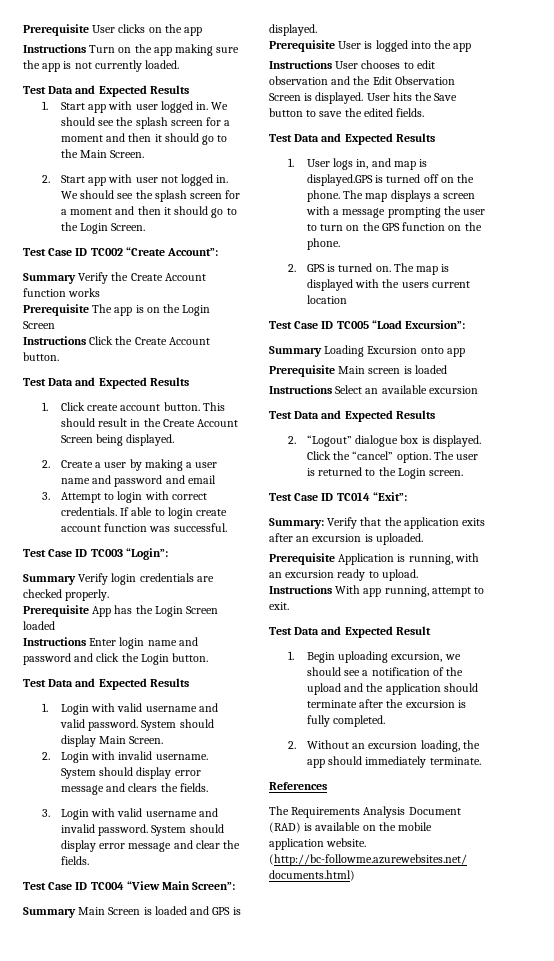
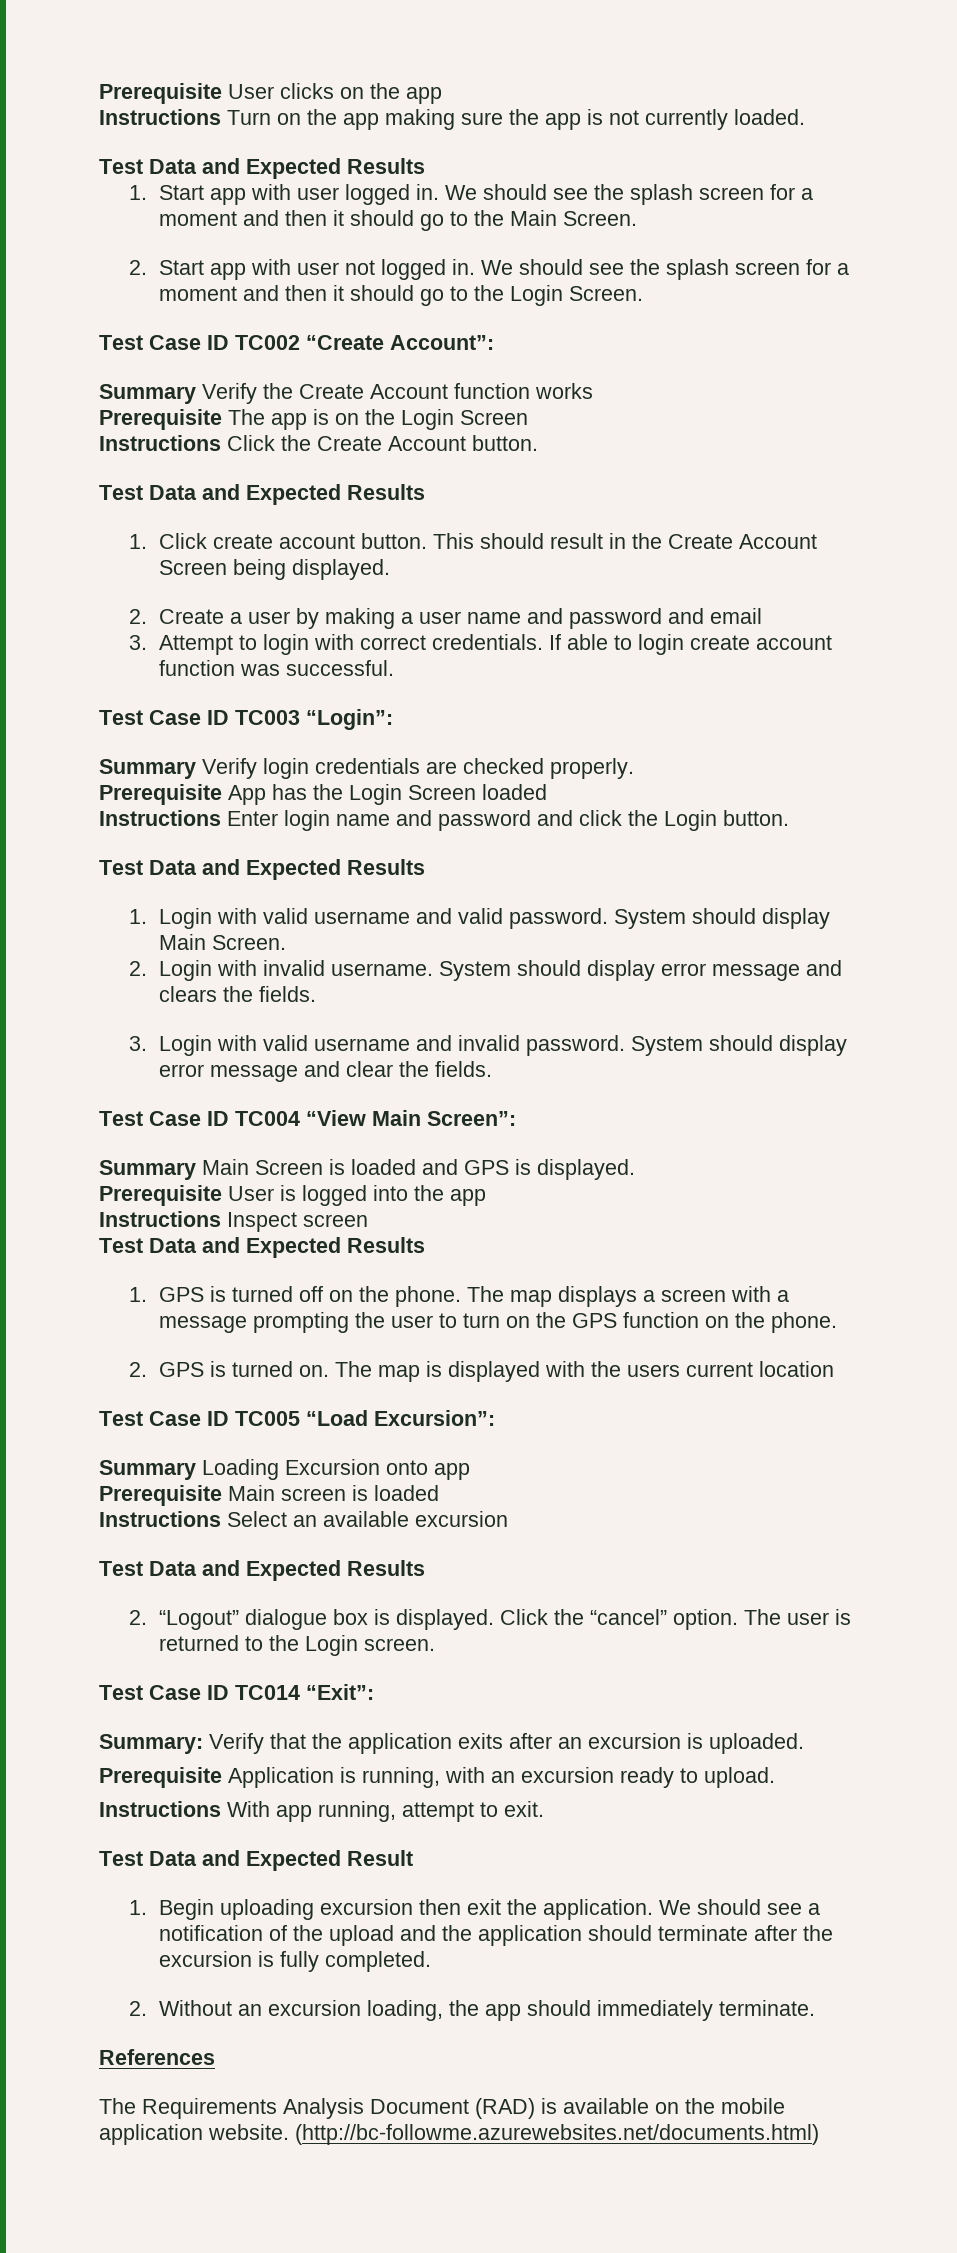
- Instructions User chooses to edit observation and the Edit Observation Screen is displayed. User hits the Save button to save the edited fields.
+ Instructions Inspect screen
  Test Data and Expected Results
- 1. User logs in, and map is displayed.GPS is turned off on the phone.
+ 1. GPS is turned off on the phone.
- 1. Begin uploading excursion, we should see a notification of the upload and the application should terminate after the excursion is fully completed.
+ 1. Begin uploading excursion then exit the application. We should see a notification of the upload and the application should terminate after the excursion is fully completed.

